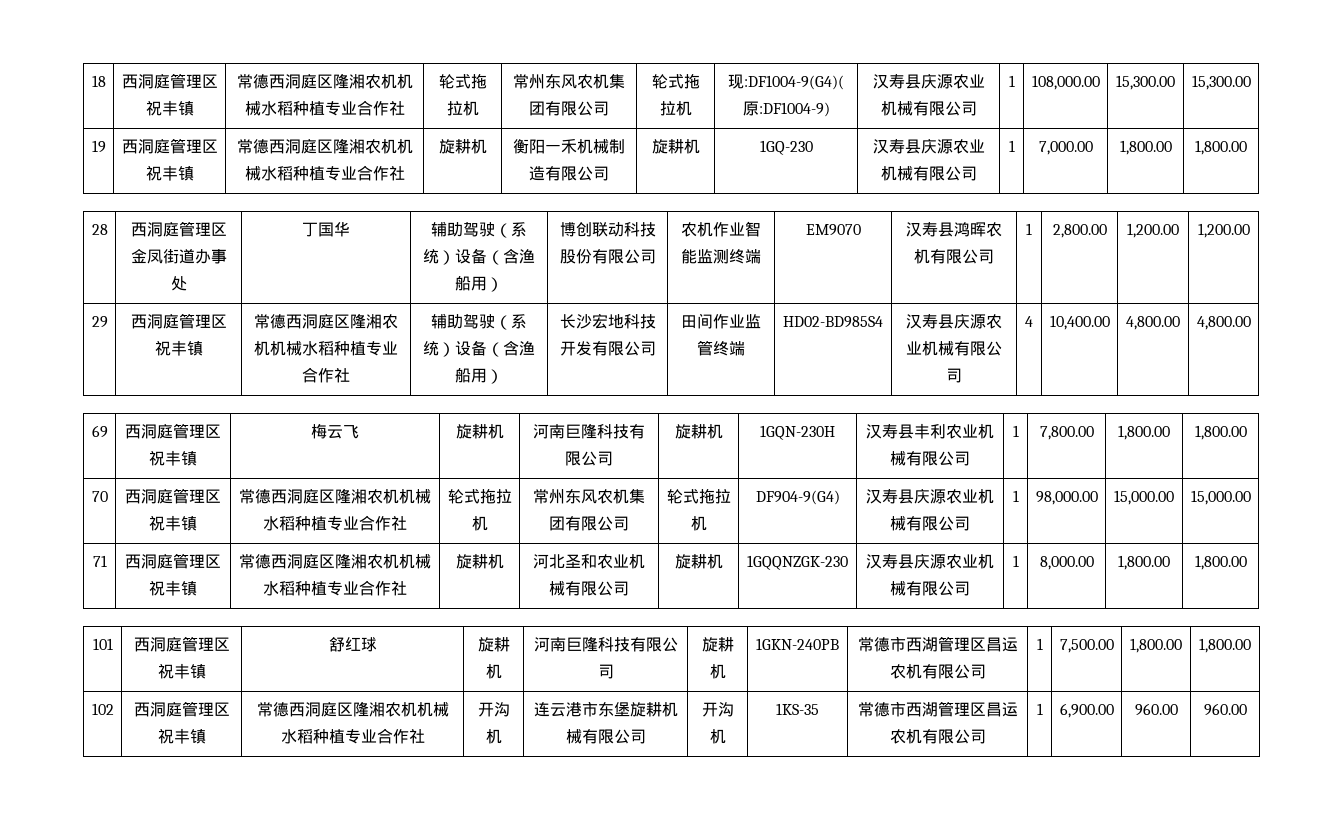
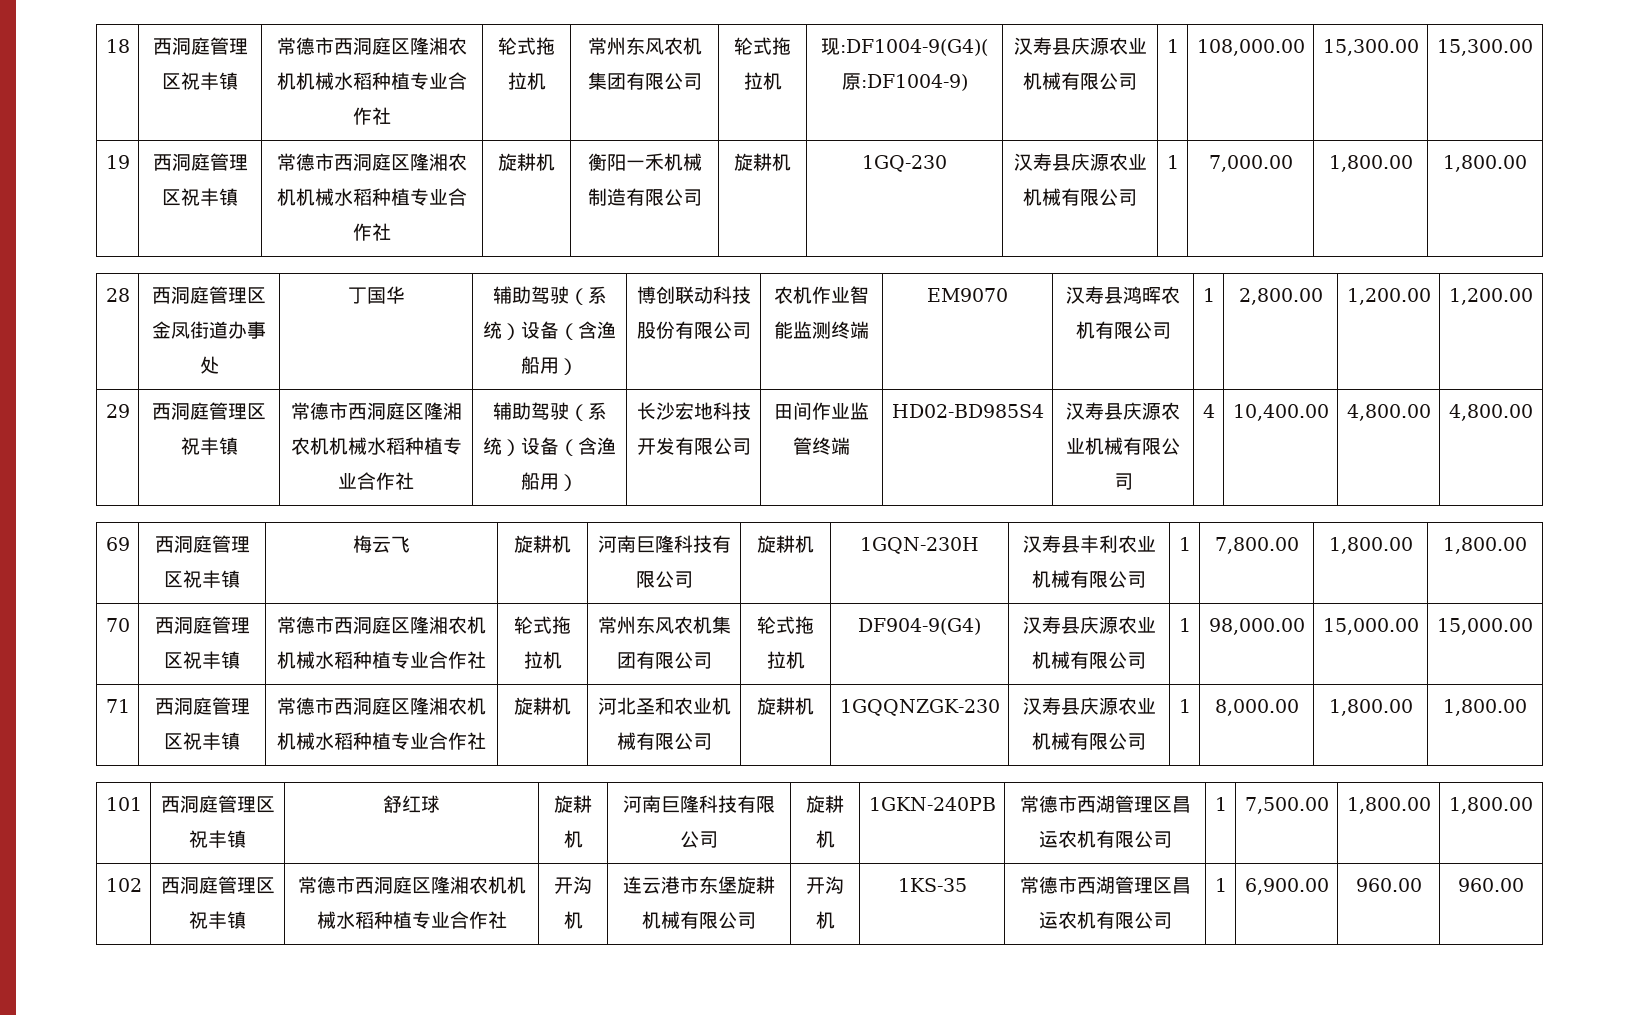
- 18 | 西洞庭管理区祝丰镇 | 常德西洞庭区隆湘农机机械水稻种植专业合作社
+ 18 | 西洞庭管理区祝丰镇 | 常德市西洞庭区隆湘农机机械水稻种植专业合作社
- 19 | 西洞庭管理区祝丰镇 | 常德西洞庭区隆湘农机机械水稻种植专业合作社 | 旋耕机 | 衡阳一禾机械制造有限公司 | 旋耕机 | 1GQ-230 | 汉寿县庆源农业机械有限公司 | 1 | 7,000.00 | 1,800.00 | 1,800.00
+ 19 | 西洞庭管理区祝丰镇 | 常德市西洞庭区隆湘农机机械水稻种植专业合作社 | 旋耕机 | 衡阳一禾机械制造有限公司 | 旋耕机 | 1GQ-230 | 汉寿县庆源农业机械有限公司 | 1 | 7,000.00 | 1,800.00 | 1,800.00
- 29 | 西洞庭管理区祝丰镇 | 常德西洞庭区隆湘农机机械水稻种植专业合作社
+ 29 | 西洞庭管理区祝丰镇 | 常德市西洞庭区隆湘农机机械水稻种植专业合作社
- 70 | 西洞庭管理区祝丰镇 | 常德西洞庭区隆湘农机机械水稻种植专业合作社 | 轮式拖拉机 | 常州东风农机集团有限公司 | 轮式拖拉机 | DF904-9(G4) | 汉寿县庆源农业机械有限公司 | 1 | 98,000.00 | 15,000.00 | 15,000.00
+ 70 | 西洞庭管理区祝丰镇 | 常德市西洞庭区隆湘农机机械水稻种植专业合作社 | 轮式拖拉机 | 常州东风农机集团有限公司 | 轮式拖拉机 | DF904-9(G4) | 汉寿县庆源农业机械有限公司 | 1 | 98,000.00 | 15,000.00 | 15,000.00
- 71 | 西洞庭管理区祝丰镇 | 常德西洞庭区隆湘农机机械水稻种植专业合作社 | 旋耕机 | 河北圣和农业机械有限公司 | 旋耕机 | 1GQQNZGK-230 | 汉寿县庆源农业机械有限公司 | 1 | 8,000.00 | 1,800.00 | 1,800.00
+ 71 | 西洞庭管理区祝丰镇 | 常德市西洞庭区隆湘农机机械水稻种植专业合作社 | 旋耕机 | 河北圣和农业机械有限公司 | 旋耕机 | 1GQQNZGK-230 | 汉寿县庆源农业机械有限公司 | 1 | 8,000.00 | 1,800.00 | 1,800.00
- 102 | 西洞庭管理区祝丰镇 | 常德西洞庭区隆湘农机机械水稻种植专业合作社 | 开沟机 | 连云港市东堡旋耕机械有限公司 | 开沟机 | 1KS-35 | 常德市西湖管理区昌运农机有限公司 | 1 | 6,900.00 | 960.00 | 960.00
+ 102 | 西洞庭管理区祝丰镇 | 常德市西洞庭区隆湘农机机械水稻种植专业合作社 | 开沟机 | 连云港市东堡旋耕机械有限公司 | 开沟机 | 1KS-35 | 常德市西湖管理区昌运农机有限公司 | 1 | 6,900.00 | 960.00 | 960.00

